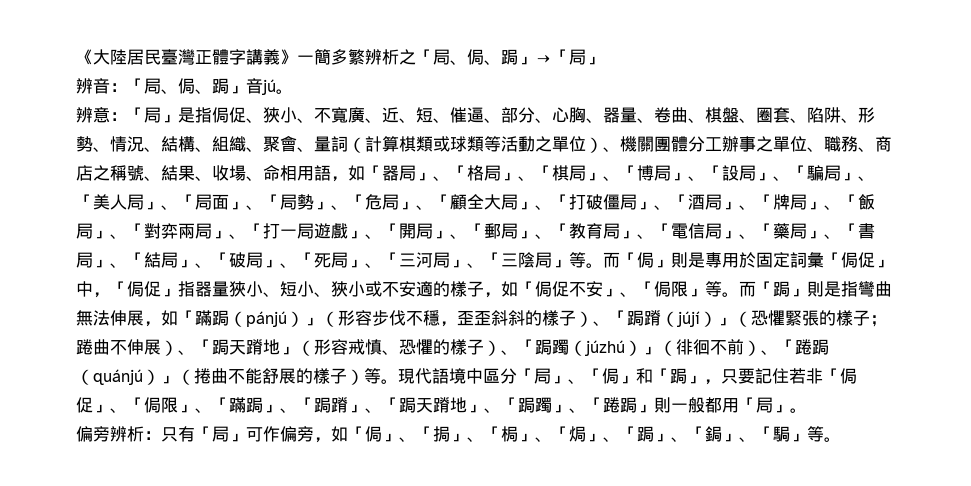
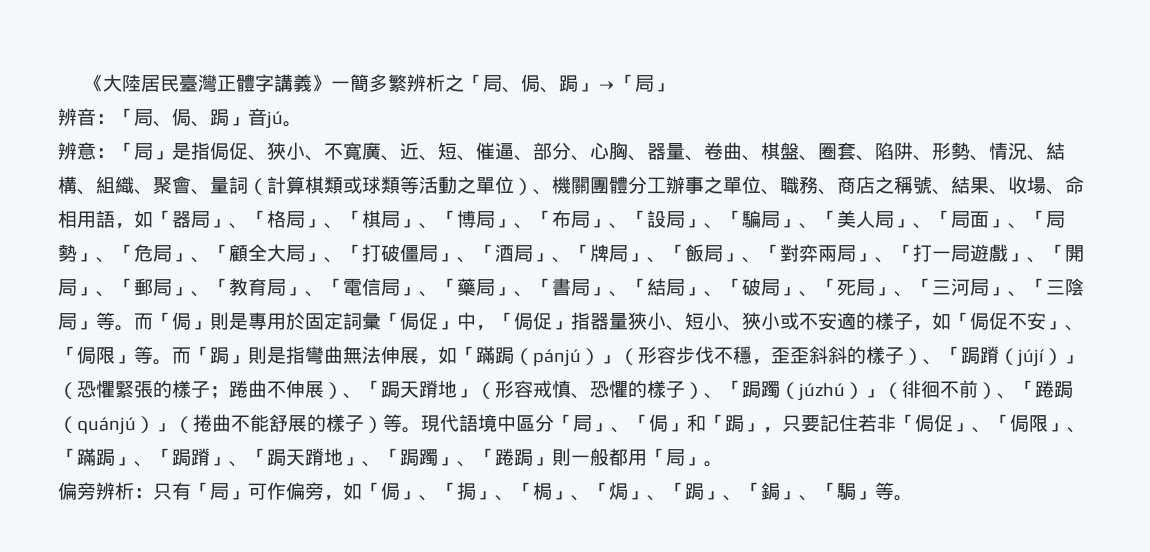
- 「局」是指侷促、狹小、不寬廣、近、短、催逼、部分、心胸、器量、卷曲、棋盤、圈套、陷阱、形勢、情況、結構、組織、聚會、量詞（計算棋類或球類等活動之單位）、機關團體分工辦事之單位、職務、商店之稱號、結果、收場、命相用語，如「器局」、「格局」、「棋局」、「博局」、「設局」、「騙局」、「美人局」、「局面」、「局勢」、「危局」、「顧全大局」、「打破僵局」、「酒局」、「牌局」、「飯局」、「對弈兩局」、「打一局遊戲」、「開局」、「郵局」、「教育局」、「電信局」、「藥局」、「書局」、「結局」、「破局」、「死局」、「三河局」、「三陰局」等。
+ 「局」是指侷促、狹小、不寬廣、近、短、催逼、部分、心胸、器量、卷曲、棋盤、圈套、陷阱、形勢、情況、結構、組織、聚會、量詞（計算棋類或球類等活動之單位）、機關團體分工辦事之單位、職務、商店之稱號、結果、收場、命相用語，如「器局」、「格局」、「棋局」、「博局」、「布局」、「設局」、「騙局」、「美人局」、「局面」、「局勢」、「危局」、「顧全大局」、「打破僵局」、「酒局」、「牌局」、「飯局」、「對弈兩局」、「打一局遊戲」、「開局」、「郵局」、「教育局」、「電信局」、「藥局」、「書局」、「結局」、「破局」、「死局」、「三河局」、「三陰局」等。

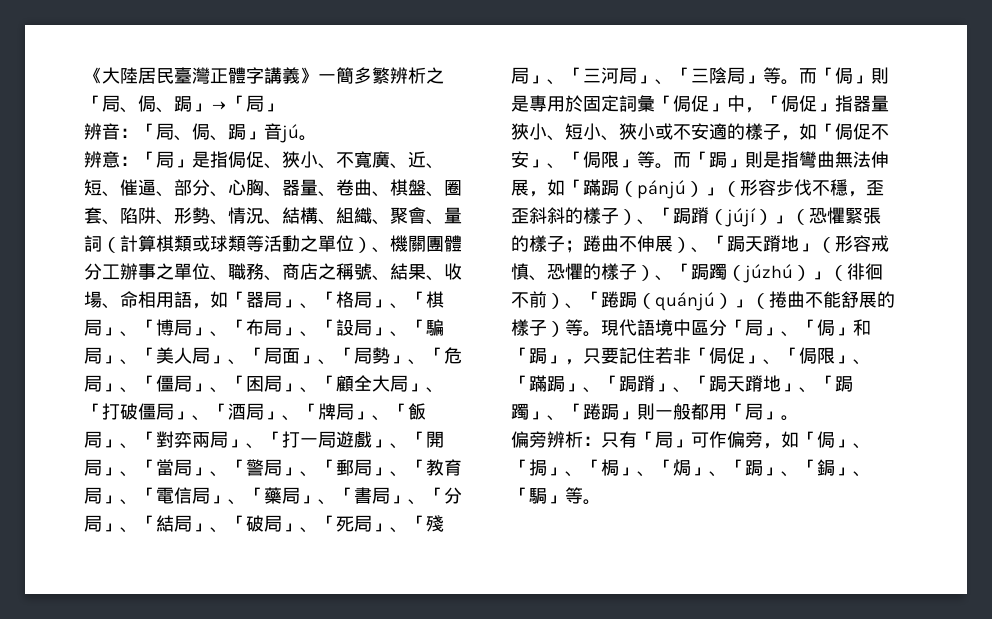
- 「局」是指侷促、狹小、不寬廣、近、短、催逼、部分、心胸、器量、卷曲、棋盤、圈套、陷阱、形勢、情況、結構、組織、聚會、量詞（計算棋類或球類等活動之單位）、機關團體分工辦事之單位、職務、商店之稱號、結果、收場、命相用語，如「器局」、「格局」、「棋局」、「博局」、「布局」、「設局」、「騙局」、「美人局」、「局面」、「局勢」、「危局」、「顧全大局」、「打破僵局」、「酒局」、「牌局」、「飯局」、「對弈兩局」、「打一局遊戲」、「開局」、「郵局」、「教育局」、「電信局」、「藥局」、「書局」、「結局」、「破局」、「死局」、「三河局」、「三陰局」等。
+ 「局」是指侷促、狹小、不寬廣、近、短、催逼、部分、心胸、器量、卷曲、棋盤、圈套、陷阱、形勢、情況、結構、組織、聚會、量詞（計算棋類或球類等活動之單位）、機關團體分工辦事之單位、職務、商店之稱號、結果、收場、命相用語，如「器局」、「格局」、「棋局」、「博局」、「布局」、「設局」、「騙局」、「美人局」、「局面」、「局勢」、「危局」、「僵局」、「困局」、「顧全大局」、「打破僵局」、「酒局」、「牌局」、「飯局」、「對弈兩局」、「打一局遊戲」、「開局」、「當局」、「警局」、「郵局」、「教育局」、「電信局」、「藥局」、「書局」、「分局」、「結局」、「破局」、「死局」、「殘局」、「三河局」、「三陰局」等。

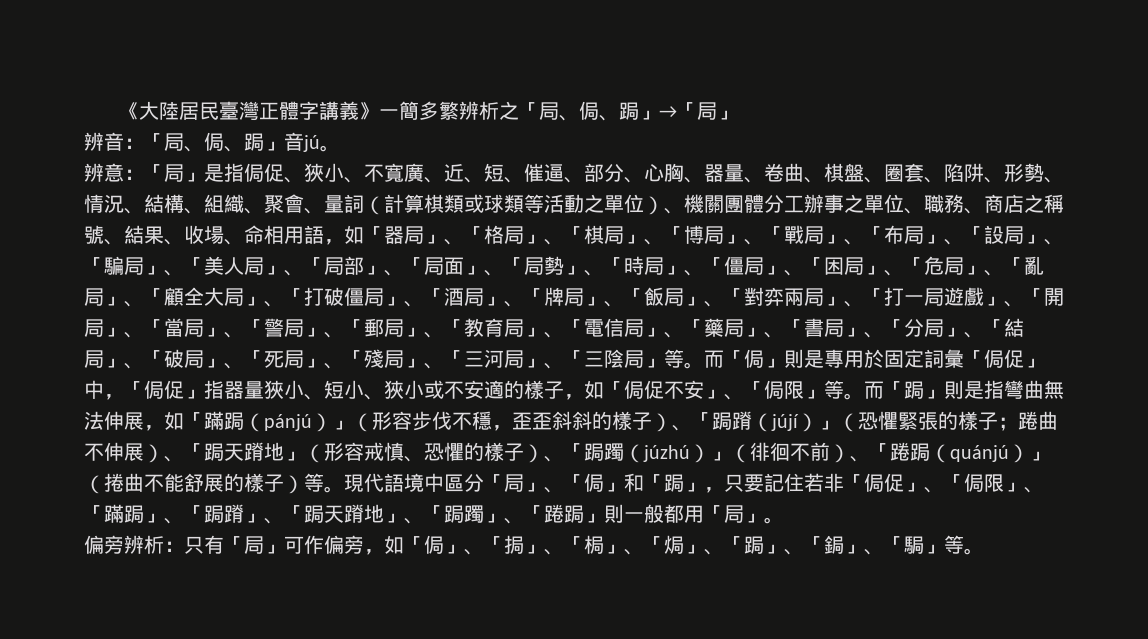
- 「局」是指侷促、狹小、不寬廣、近、短、催逼、部分、心胸、器量、卷曲、棋盤、圈套、陷阱、形勢、情況、結構、組織、聚會、量詞（計算棋類或球類等活動之單位）、機關團體分工辦事之單位、職務、商店之稱號、結果、收場、命相用語，如「器局」、「格局」、「棋局」、「博局」、「布局」、「設局」、「騙局」、「美人局」、「局面」、「局勢」、「危局」、「僵局」、「困局」、「顧全大局」、「打破僵局」、「酒局」、「牌局」、「飯局」、「對弈兩局」、「打一局遊戲」、「開局」、「當局」、「警局」、「郵局」、「教育局」、「電信局」、「藥局」、「書局」、「分局」、「結局」、「破局」、「死局」、「殘局」、「三河局」、「三陰局」等。
+ 「局」是指侷促、狹小、不寬廣、近、短、催逼、部分、心胸、器量、卷曲、棋盤、圈套、陷阱、形勢、情況、結構、組織、聚會、量詞（計算棋類或球類等活動之單位）、機關團體分工辦事之單位、職務、商店之稱號、結果、收場、命相用語，如「器局」、「格局」、「棋局」、「博局」、「戰局」、「布局」、「設局」、「騙局」、「美人局」、「局部」、「局面」、「局勢」、「時局」、「僵局」、「困局」、「危局」、「亂局」、「顧全大局」、「打破僵局」、「酒局」、「牌局」、「飯局」、「對弈兩局」、「打一局遊戲」、「開局」、「當局」、「警局」、「郵局」、「教育局」、「電信局」、「藥局」、「書局」、「分局」、「結局」、「破局」、「死局」、「殘局」、「三河局」、「三陰局」等。

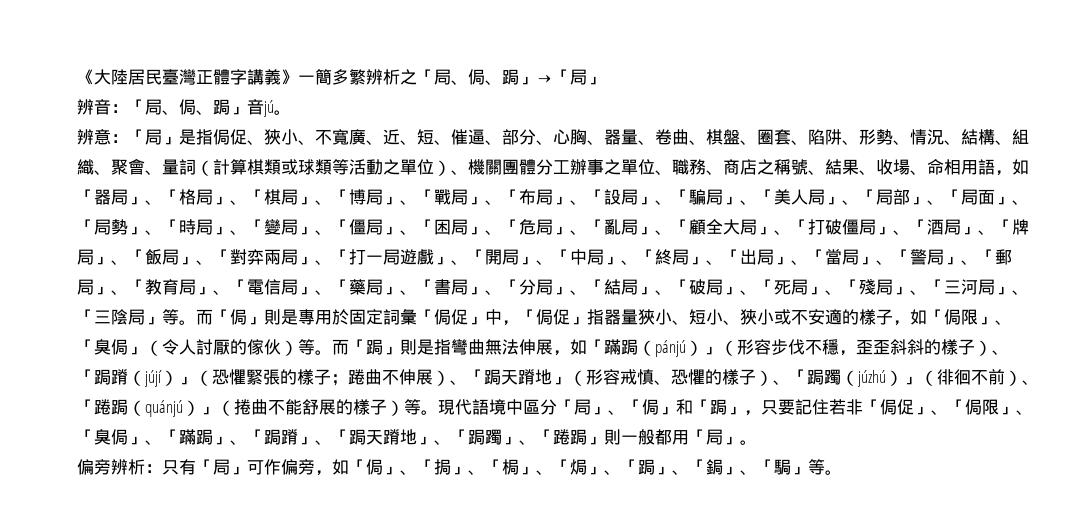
- 「局」是指侷促、狹小、不寬廣、近、短、催逼、部分、心胸、器量、卷曲、棋盤、圈套、陷阱、形勢、情況、結構、組織、聚會、量詞（計算棋類或球類等活動之單位）、機關團體分工辦事之單位、職務、商店之稱號、結果、收場、命相用語，如「器局」、「格局」、「棋局」、「博局」、「戰局」、「布局」、「設局」、「騙局」、「美人局」、「局部」、「局面」、「局勢」、「時局」、「僵局」、「困局」、「危局」、「亂局」、「顧全大局」、「打破僵局」、「酒局」、「牌局」、「飯局」、「對弈兩局」、「打一局遊戲」、「開局」、「當局」、「警局」、「郵局」、「教育局」、「電信局」、「藥局」、「書局」、「分局」、「結局」、「破局」、「死局」、「殘局」、「三河局」、「三陰局」等。
+ 「局」是指侷促、狹小、不寬廣、近、短、催逼、部分、心胸、器量、卷曲、棋盤、圈套、陷阱、形勢、情況、結構、組織、聚會、量詞（計算棋類或球類等活動之單位）、機關團體分工辦事之單位、職務、商店之稱號、結果、收場、命相用語，如「器局」、「格局」、「棋局」、「博局」、「戰局」、「布局」、「設局」、「騙局」、「美人局」、「局部」、「局面」、「局勢」、「時局」、「變局」、「僵局」、「困局」、「危局」、「亂局」、「顧全大局」、「打破僵局」、「酒局」、「牌局」、「飯局」、「對弈兩局」、「打一局遊戲」、「開局」、「中局」、「終局」、「出局」、「當局」、「警局」、「郵局」、「教育局」、「電信局」、「藥局」、「書局」、「分局」、「結局」、「破局」、「死局」、「殘局」、「三河局」、「三陰局」等。
- 而「侷」則是專用於固定詞彙「侷促」中，「侷促」指器量狹小、短小、狹小或不安適的樣子，如「侷促不安」、「侷限」等。
+ 而「侷」則是專用於固定詞彙「侷促」中，「侷促」指器量狹小、短小、狹小或不安適的樣子，如「侷限」、「臭侷」（令人討厭的傢伙）等。
- 現代語境中區分「局」、「侷」和「跼」，只要記住若非「侷促」、「侷限」、「蹣跼」、「跼蹐」、「跼天蹐地」、「跼躅」、「踡跼」則一般都用「局」。
+ 現代語境中區分「局」、「侷」和「跼」，只要記住若非「侷促」、「侷限」、「臭侷」、「蹣跼」、「跼蹐」、「跼天蹐地」、「跼躅」、「踡跼」則一般都用「局」。

